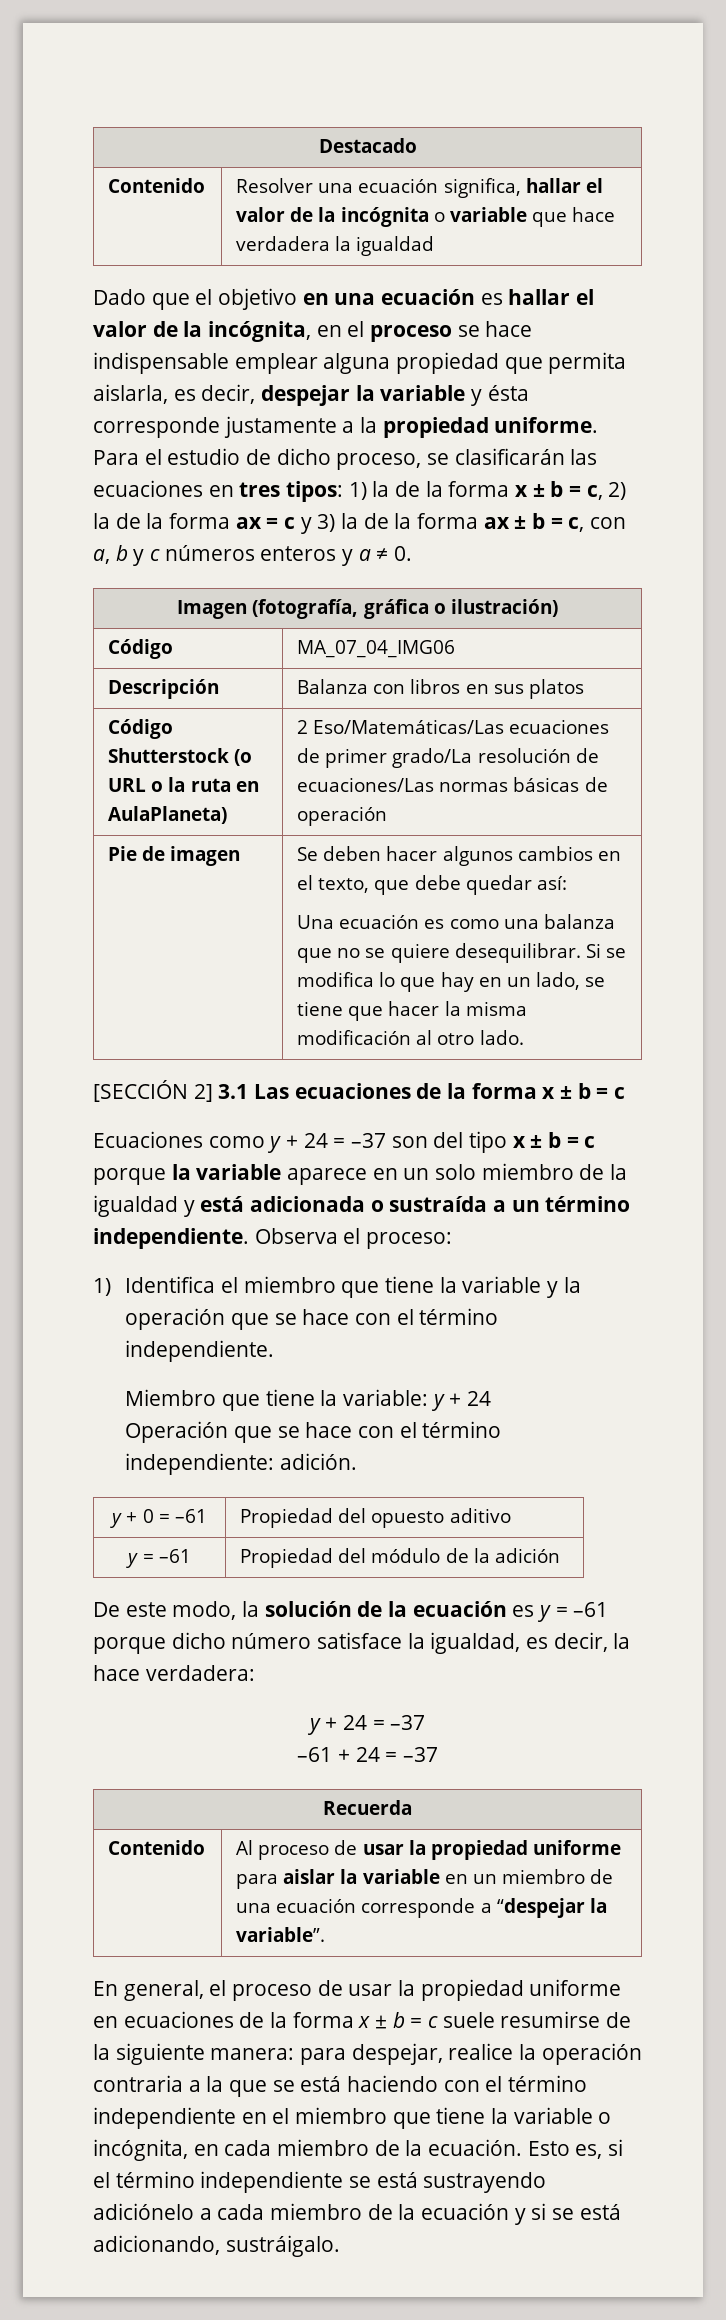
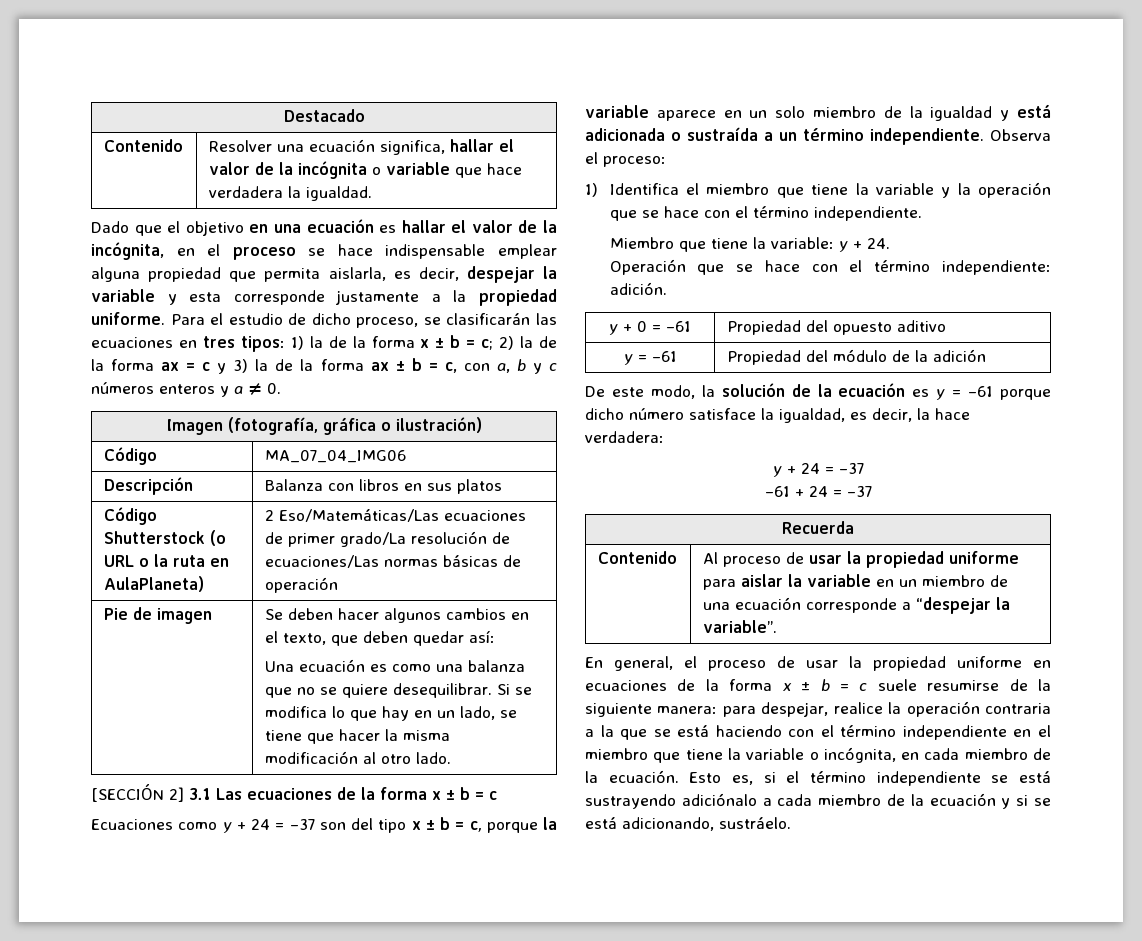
- Contenido | Resolver una ecuación significa, hallar el valor de la incógnita o variable que hace verdadera la igualdad
+ Contenido | Resolver una ecuación significa, hallar el valor de la incógnita o variable que hace verdadera la igualdad.
- Dado que el objetivo en una ecuación es hallar el valor de la incógnita, en el proceso se hace indispensable emplear alguna propiedad que permita aislarla, es decir, despejar la variable y ésta corresponde justamente a la propiedad uniforme.
+ Dado que el objetivo en una ecuación es hallar el valor de la incógnita, en el proceso se hace indispensable emplear alguna propiedad que permita aislarla, es decir, despejar la variable y esta corresponde justamente a la propiedad uniforme.
- Para el estudio de dicho proceso, se clasificarán las ecuaciones en tres tipos: 1) la de la forma x ± b = c, 2) la de la forma ax = c y 3) la de la forma ax ± b = c, con a, b y c números enteros y a ≠ 0.
+ Para el estudio de dicho proceso, se clasificarán las ecuaciones en tres tipos: 1) la de la forma x ± b = c; 2) la de la forma ax = c y 3) la de la forma ax ± b = c, con a, b y c números enteros y a ≠ 0.
- Se deben hacer algunos cambios en el texto, que debe quedar así:
+ Se deben hacer algunos cambios en el texto, que deben quedar así:
- Ecuaciones como y + 24 = –37 son del tipo x ± b = c porque la variable aparece en un solo miembro de la igualdad y está adicionada o sustraída a un término independiente.
+ Ecuaciones como y + 24 = –37 son del tipo x ± b = c, porque la variable aparece en un solo miembro de la igualdad y está adicionada o sustraída a un término independiente.
- Miembro que tiene la variable: y + 24
+ Miembro que tiene la variable: y + 24.
- Esto es, si el término independiente se está sustrayendo adiciónelo a cada miembro de la ecuación y si se está adicionando, sustráigalo.
+ Esto es, si el término independiente se está sustrayendo adiciónalo a cada miembro de la ecuación y si se está adicionando, sustráelo.

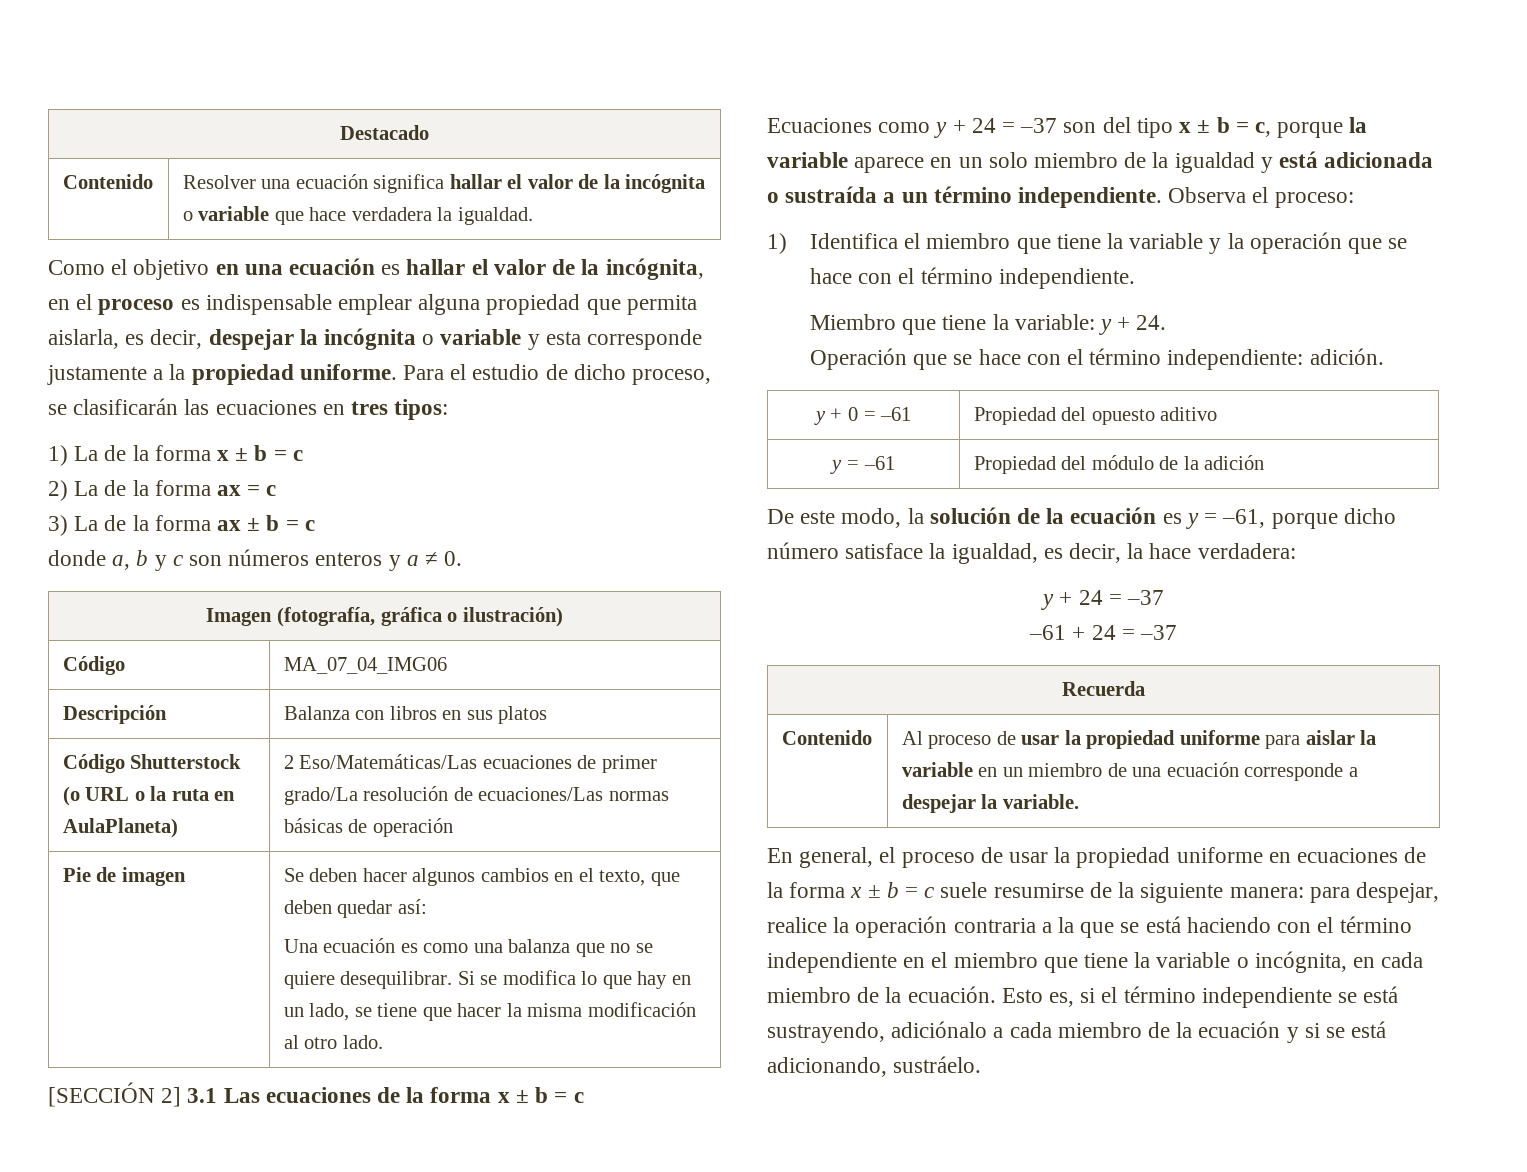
- Contenido | Resolver una ecuación significa, hallar el valor de la incógnita o variable que hace verdadera la igualdad.
+ Contenido | Resolver una ecuación significa hallar el valor de la incógnita o variable que hace verdadera la igualdad.
- Dado que el objetivo en una ecuación es hallar el valor de la incógnita, en el proceso se hace indispensable emplear alguna propiedad que permita aislarla, es decir, despejar la variable y esta corresponde justamente a la propiedad uniforme.
+ Como el objetivo en una ecuación es hallar el valor de la incógnita, en el proceso es indispensable emplear alguna propiedad que permita aislarla, es decir, despejar la incógnita o variable y esta corresponde justamente a la propiedad uniforme.
- Para el estudio de dicho proceso, se clasificarán las ecuaciones en tres tipos: 1) la de la forma x ± b = c; 2) la de la forma ax = c y 3) la de la forma ax ± b = c, con a, b y c números enteros y a ≠ 0.
+ Para el estudio de dicho proceso, se clasificarán las ecuaciones en tres tipos:
+ 1) La de la forma x ± b = c
+ 2) La de la forma ax = c
+ 3) La de la forma ax ± b = c
+ donde a, b y c son números enteros y a ≠ 0.
- De este modo, la solución de la ecuación es y = –61 porque dicho número satisface la igualdad, es decir, la hace verdadera:
+ De este modo, la solución de la ecuación es y = –61, porque dicho número satisface la igualdad, es decir, la hace verdadera:
- Contenido | Al proceso de usar la propiedad uniforme para aislar la variable en un miembro de una ecuación corresponde a “despejar la variable”.
+ Contenido | Al proceso de usar la propiedad uniforme para aislar la variable en un miembro de una ecuación corresponde a despejar la variable.
- Esto es, si el término independiente se está sustrayendo adiciónalo a cada miembro de la ecuación y si se está adicionando, sustráelo.
+ Esto es, si el término independiente se está sustrayendo, adiciónalo a cada miembro de la ecuación y si se está adicionando, sustráelo.

